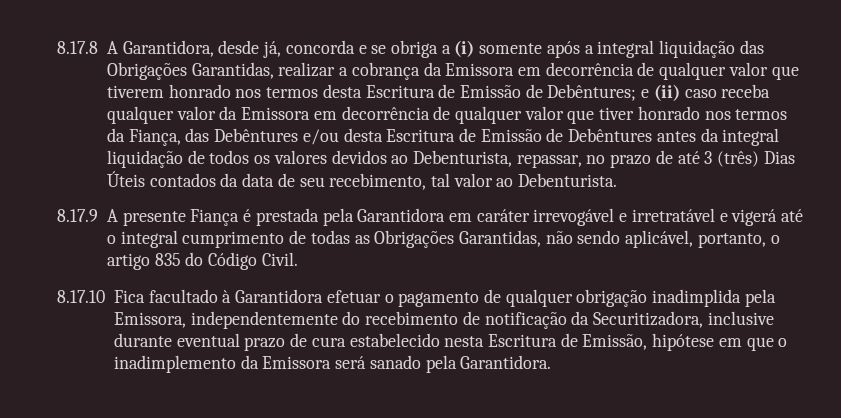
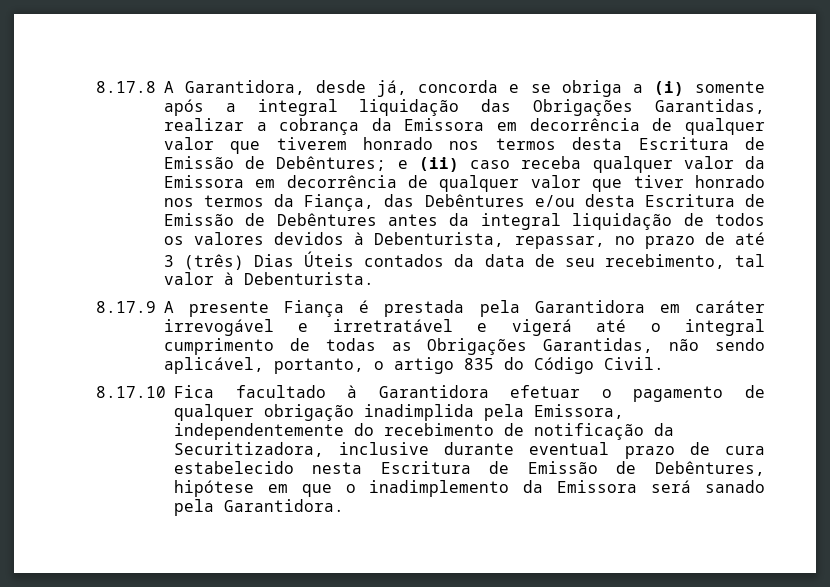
- e (ii) caso receba qualquer valor da Emissora em decorrência de qualquer valor que tiver honrado nos termos da Fiança, das Debêntures e/ou desta Escritura de Emissão de Debêntures antes da integral liquidação de todos os valores devidos ao Debenturista, repassar, no prazo de até 3 (três) Dias Úteis contados da data de seu recebimento, tal valor ao Debenturista.
+ e (ii) caso receba qualquer valor da Emissora em decorrência de qualquer valor que tiver honrado nos termos da Fiança, das Debêntures e/ou desta Escritura de Emissão de Debêntures antes da integral liquidação de todos os valores devidos à Debenturista, repassar, no prazo de até 3 (três) Dias Úteis contados da data de seu recebimento, tal valor à Debenturista.
- 8.17.10 Fica facultado à Garantidora efetuar o pagamento de qualquer obrigação inadimplida pela Emissora, independentemente do recebimento de notificação da Securitizadora, inclusive durante eventual prazo de cura estabelecido nesta Escritura de Emissão, hipótese em que o inadimplemento da Emissora será sanado pela Garantidora.
+ 8.17.10 Fica facultado à Garantidora efetuar o pagamento de qualquer obrigação inadimplida pela Emissora, independentemente do recebimento de notificação da Securitizadora, inclusive durante eventual prazo de cura estabelecido nesta Escritura de Emissão de Debêntures, hipótese em que o inadimplemento da Emissora será sanado pela Garantidora.

